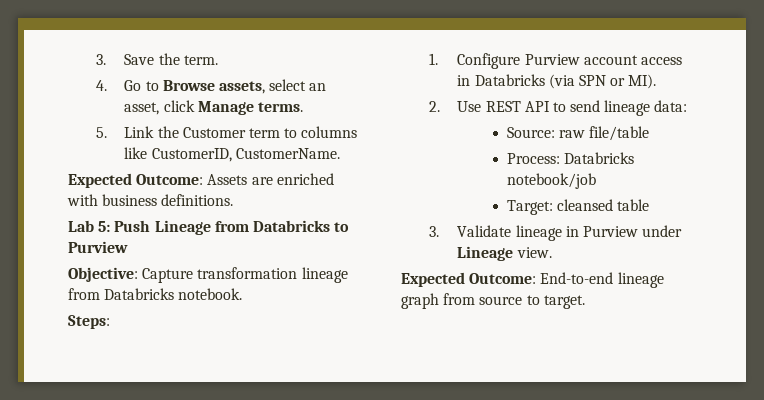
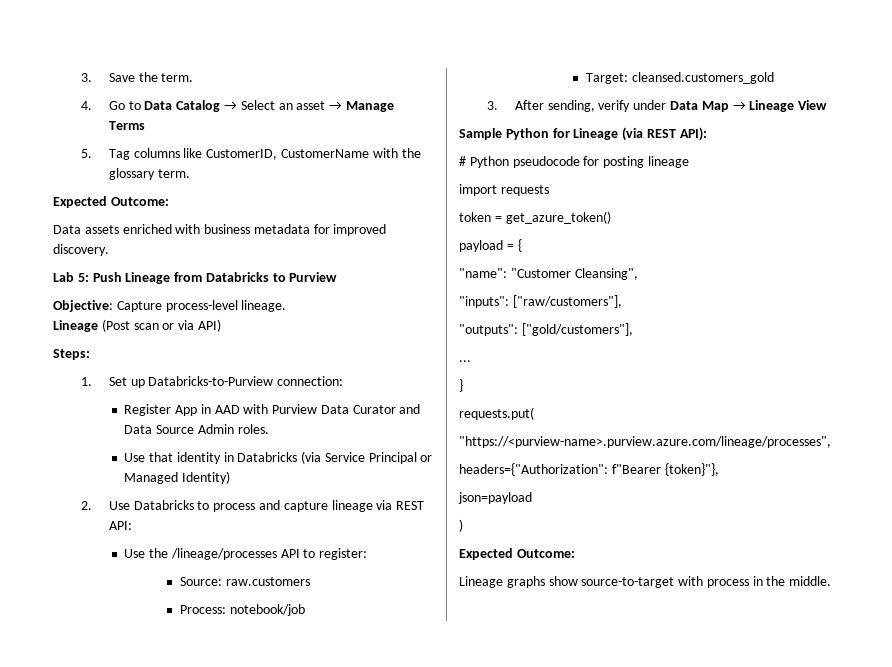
- 4. Go to Browse assets, select an asset, click Manage terms.
- 5. Link the Customer term to columns like CustomerID, CustomerName.
- Expected Outcome: Assets are enriched with business definitions.
+ 4. Go to Data Catalog → Select an asset → Manage Terms
+ 5. Tag columns like CustomerID, CustomerName with the glossary term.
+ Expected Outcome:
+ Data assets enriched with business metadata for improved discovery.
- Objective: Capture transformation lineage from Databricks notebook.
+ Objective: Capture process-level lineage.
+ Lineage (Post scan or via API)
  Steps:
- 1. Configure Purview account access in Databricks (via SPN or MI).
- 2. Use REST API to send lineage data:
+ 1. Set up Databricks-to-Purview connection:
+ Register App in AAD with Purview Data Curator and Data Source Admin roles.
+ Use that identity in Databricks (via Service Principal or Managed Identity)
+ 2. Use Databricks to process and capture lineage via REST API:
+ Use the /lineage/processes API to register:
- Source: raw file/table
+ Source: raw.customers
- Process: Databricks notebook/job
+ Process: notebook/job
- Target: cleansed table
- 3. Validate lineage in Purview under Lineage view.
- Expected Outcome: End-to-end lineage graph from source to target.
+ Target: cleansed.customers_gold
+ 3. After sending, verify under Data Map → Lineage View
+ Sample Python for Lineage (via REST API):
+ # Python pseudocode for posting lineage
+ import requests
+ token = get_azure_token()
+ payload = {
+ "name": "Customer Cleansing",
+ "inputs": ["raw/customers"],
+ "outputs": ["gold/customers"],
+ ...
+ }
+ requests.put(
+ "https://<purview-name>.purview.azure.com/lineage/processes",
+ headers={"Authorization": f"Bearer {token}"},
+ json=payload
+ )
+ Expected Outcome:
+ Lineage graphs show source-to-target with process in the middle.

